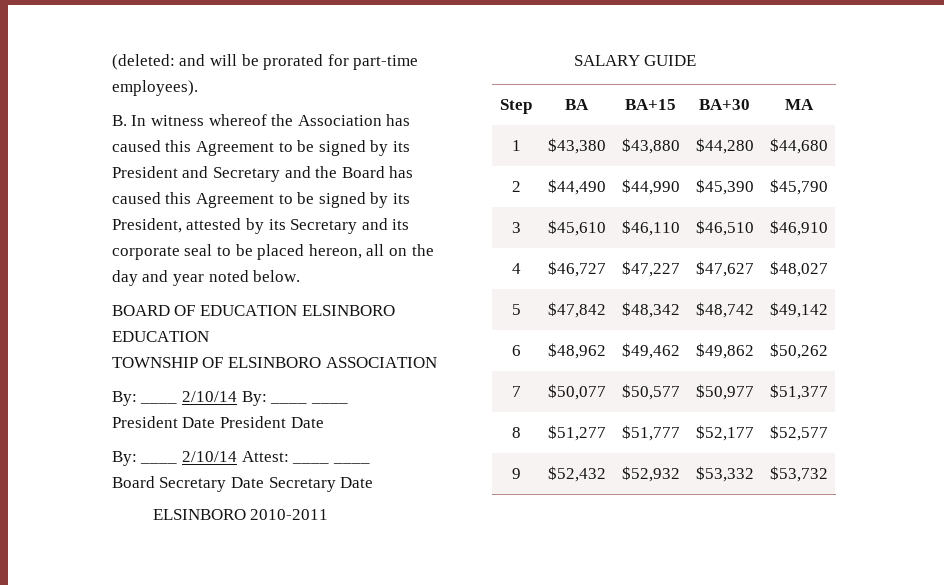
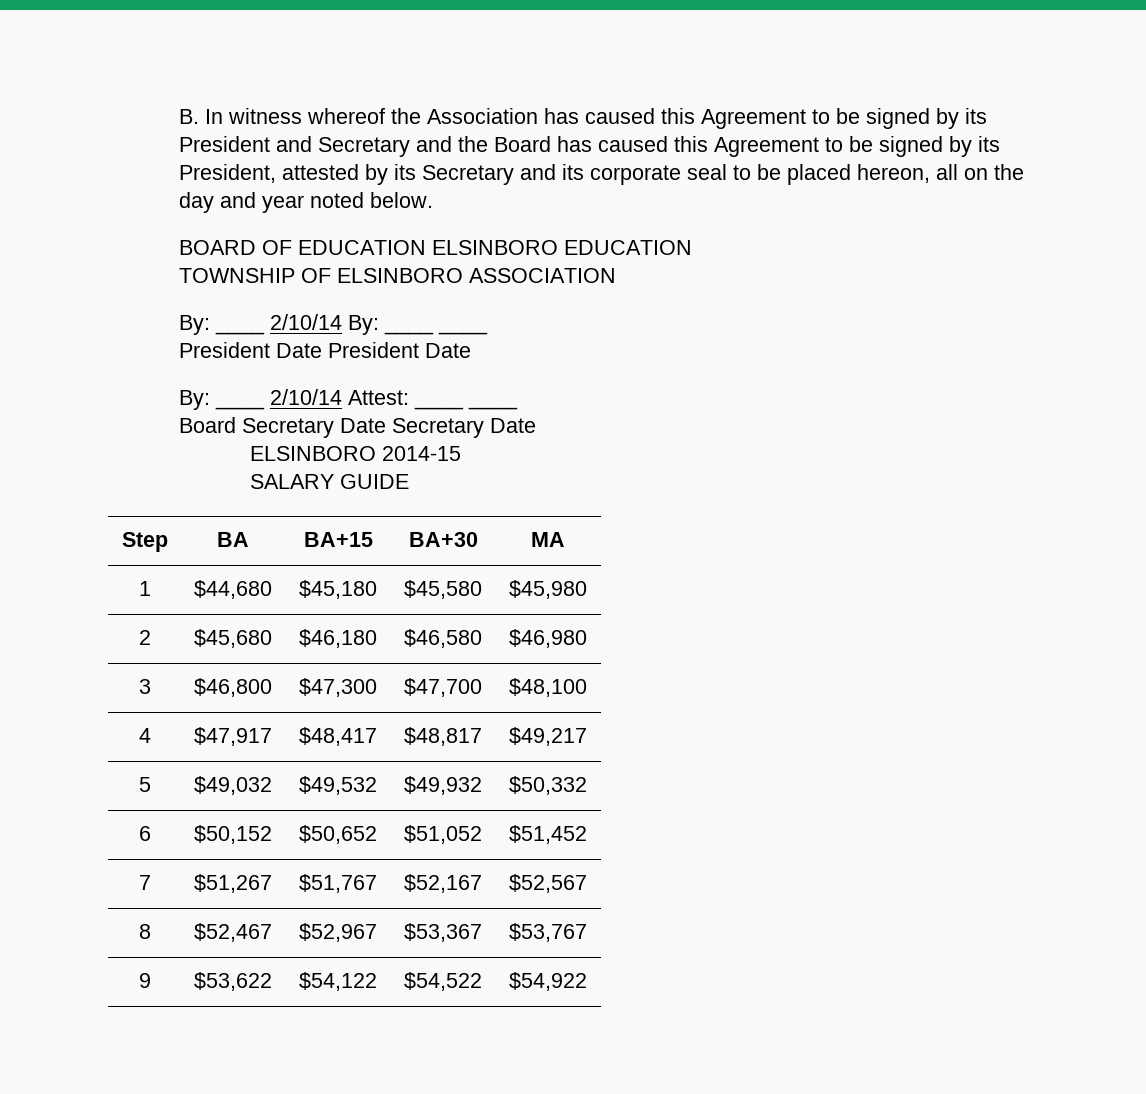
- (deleted: and will be prorated for part-time employees).
- ELSINBORO 2010-2011
+ ELSINBORO 2014-15
- 1 | $43,380 | $43,880 | $44,280 | $44,680
- 2 | $44,490 | $44,990 | $45,390 | $45,790
- 3 | $45,610 | $46,110 | $46,510 | $46,910
- 4 | $46,727 | $47,227 | $47,627 | $48,027
- 5 | $47,842 | $48,342 | $48,742 | $49,142
- 6 | $48,962 | $49,462 | $49,862 | $50,262
- 7 | $50,077 | $50,577 | $50,977 | $51,377
- 8 | $51,277 | $51,777 | $52,177 | $52,577
- 9 | $52,432 | $52,932 | $53,332 | $53,732
+ 1 | $44,680 | $45,180 | $45,580 | $45,980
+ 2 | $45,680 | $46,180 | $46,580 | $46,980
+ 3 | $46,800 | $47,300 | $47,700 | $48,100
+ 4 | $47,917 | $48,417 | $48,817 | $49,217
+ 5 | $49,032 | $49,532 | $49,932 | $50,332
+ 6 | $50,152 | $50,652 | $51,052 | $51,452
+ 7 | $51,267 | $51,767 | $52,167 | $52,567
+ 8 | $52,467 | $52,967 | $53,367 | $53,767
+ 9 | $53,622 | $54,122 | $54,522 | $54,922

